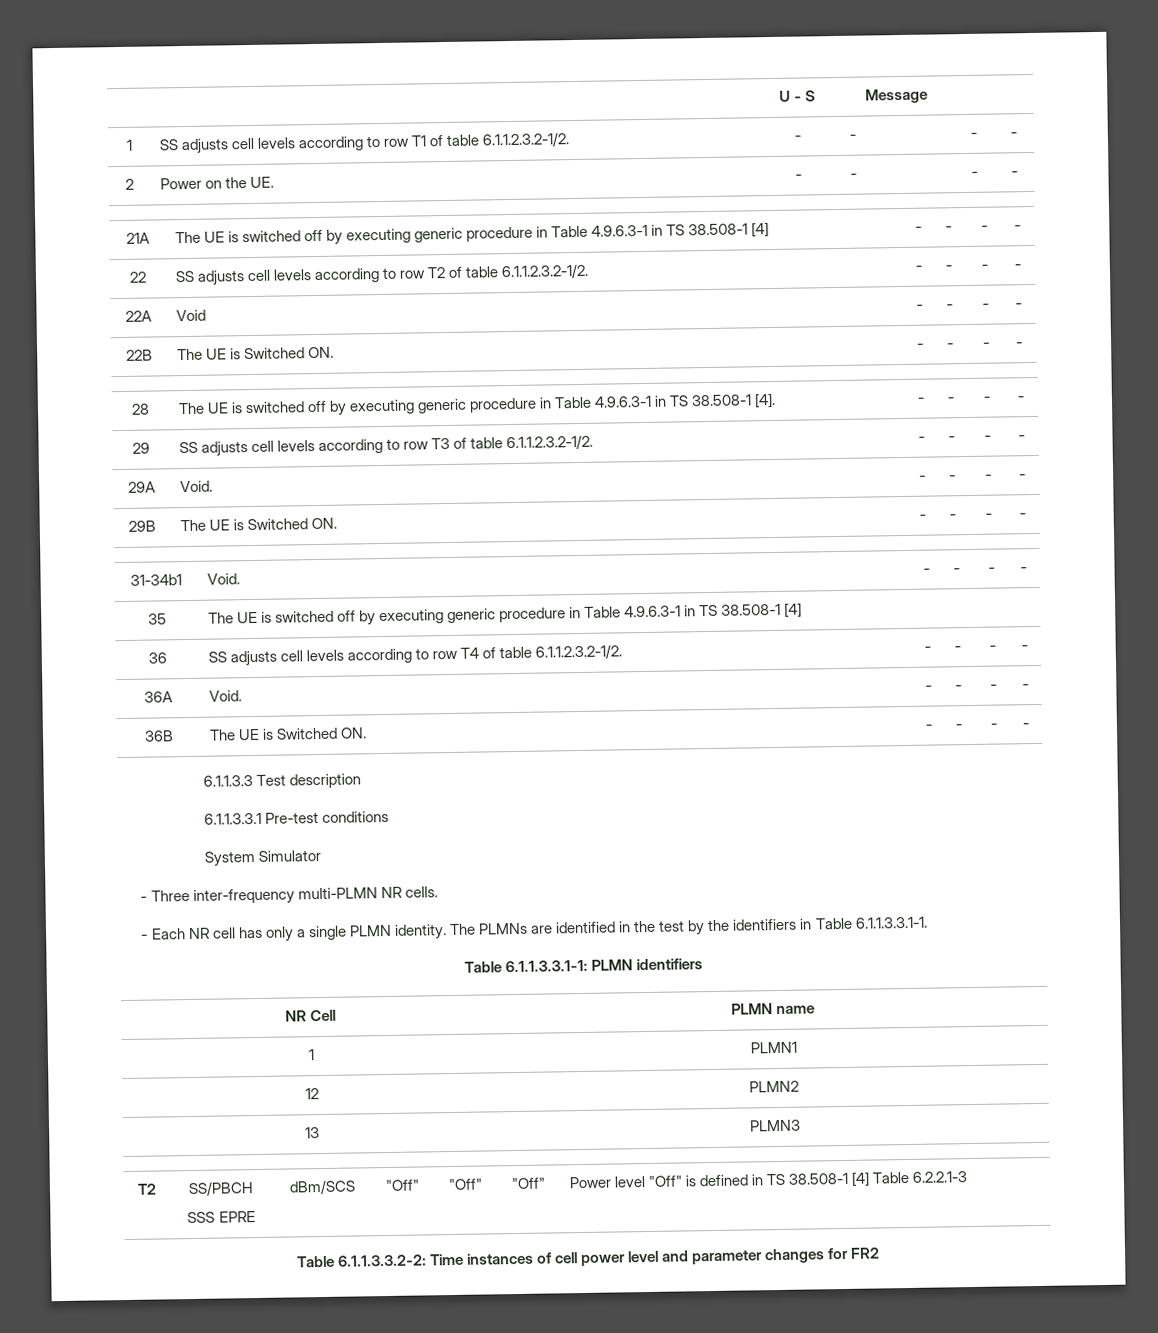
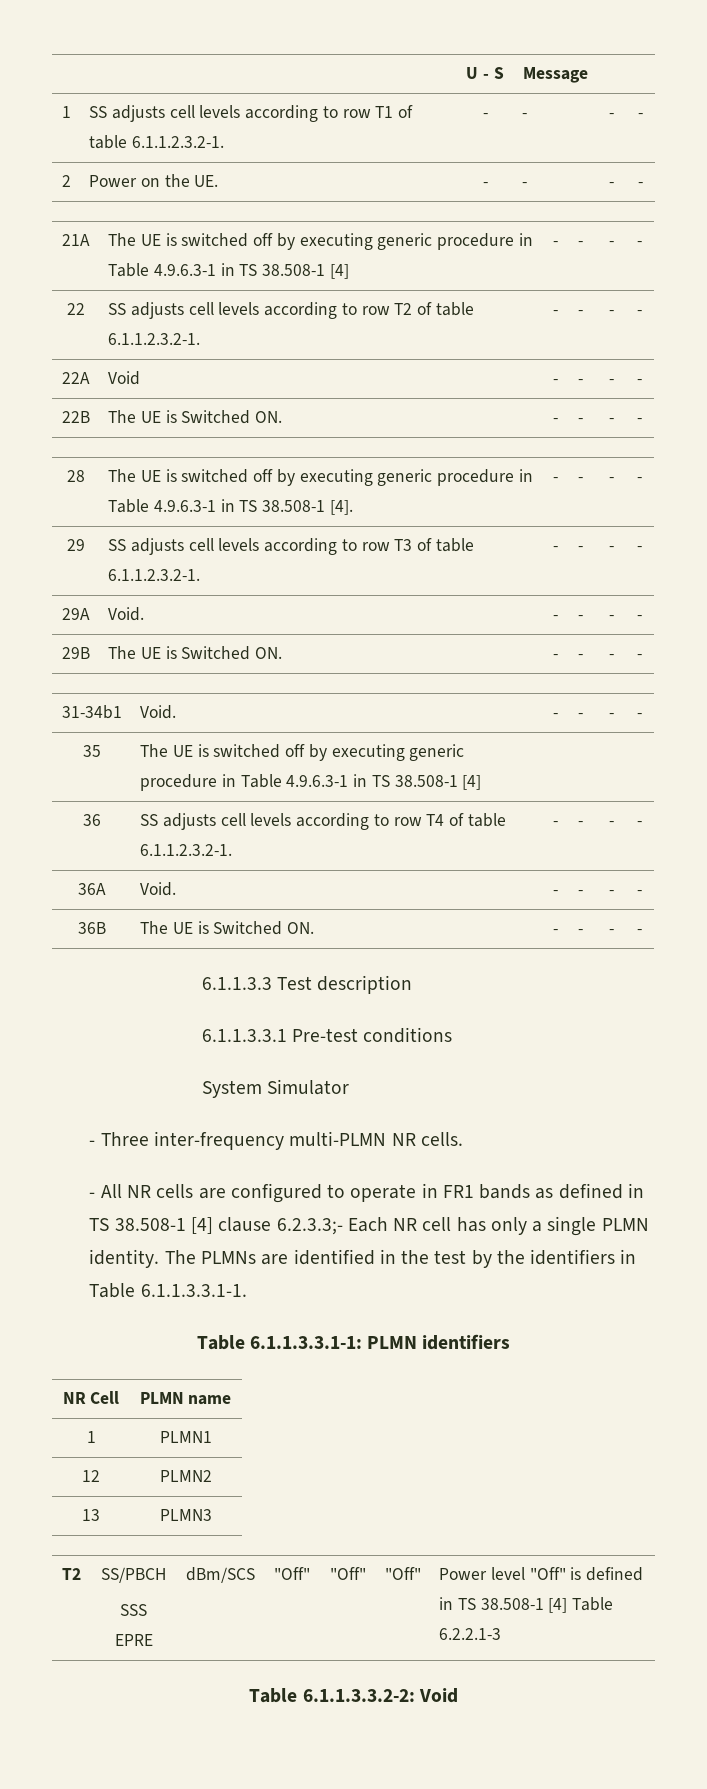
- 1 | SS adjusts cell levels according to row T1 of table 6.1.1.2.3.2-1/2. | - | - | - | -
+ 1 | SS adjusts cell levels according to row T1 of table 6.1.1.2.3.2-1. | - | - | - | -
- 22 | SS adjusts cell levels according to row T2 of table 6.1.1.2.3.2-1/2. | - | - | - | -
+ 22 | SS adjusts cell levels according to row T2 of table 6.1.1.2.3.2-1. | - | - | - | -
- 29 | SS adjusts cell levels according to row T3 of table 6.1.1.2.3.2-1/2. | - | - | - | -
+ 29 | SS adjusts cell levels according to row T3 of table 6.1.1.2.3.2-1. | - | - | - | -
- 36 | SS adjusts cell levels according to row T4 of table 6.1.1.2.3.2-1/2. | - | - | - | -
+ 36 | SS adjusts cell levels according to row T4 of table 6.1.1.2.3.2-1. | - | - | - | -
- - Each NR cell has only a single PLMN identity.
+ - All NR cells are configured to operate in FR1 bands as defined in TS 38.508-1 [4] clause 6.2.3.3;- Each NR cell has only a single PLMN identity.
- Table 6.1.1.3.3.2-2: Time instances of cell power level and parameter changes for FR2
+ Table 6.1.1.3.3.2-2: Void

